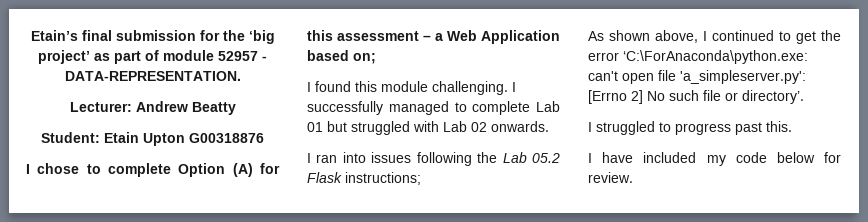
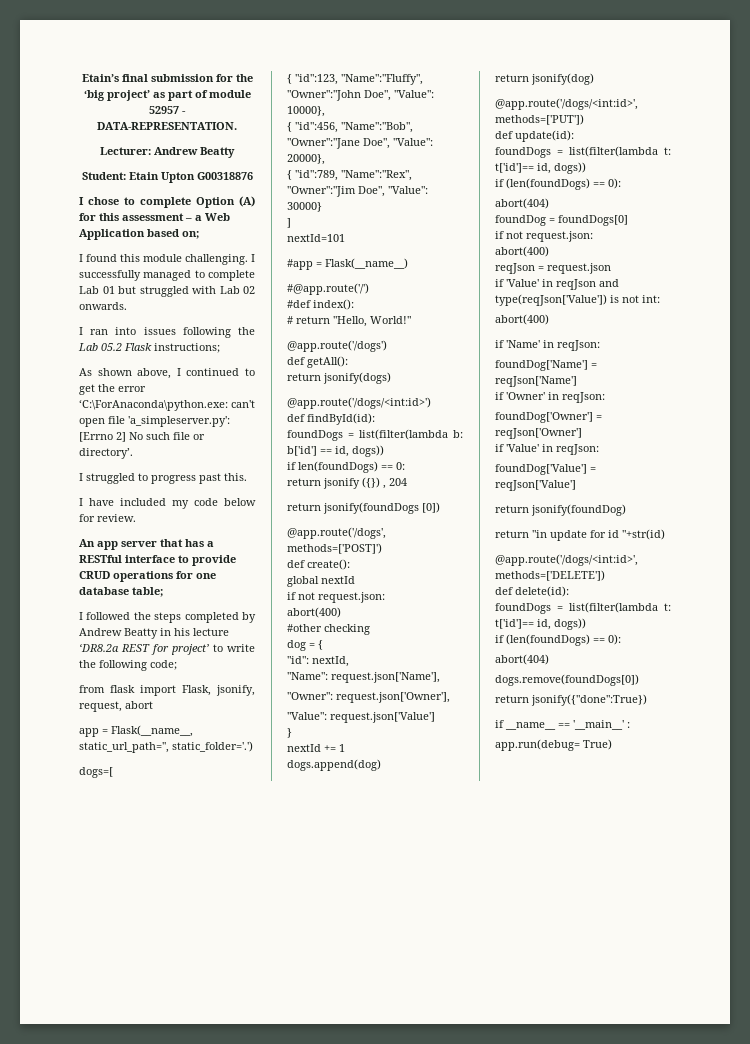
+ An app server that has a RESTful interface to provide CRUD operations for one database table;
+ I followed the steps completed by Andrew Beatty in his lecture ‘DR8.2a REST for project’ to write the following code;
+ from flask import Flask, jsonify, request, abort
+ app = Flask(__name__, static_url_path='', static_folder='.')
+ dogs=[
+ { "id":123, "Name":"Fluffy", "Owner":"John Doe", "Value": 10000},
+ { "id":456, "Name":"Bob", "Owner":"Jane Doe", "Value": 20000},
+ { "id":789, "Name":"Rex", "Owner":"Jim Doe", "Value": 30000}
+ ]
+ nextId=101
+ #app = Flask(__name__)
+ #@app.route('/')
+ #def index():
+ # return "Hello, World!"
+ @app.route('/dogs')
+ def getAll():
+ return jsonify(dogs)
+ @app.route('/dogs/<int:id>')
+ def findById(id):
+ foundDogs = list(filter(lambda b: b['id'] == id, dogs))
+ if len(foundDogs) == 0:
+ return jsonify ({}) , 204
+ return jsonify(foundDogs [0])
+ @app.route('/dogs', methods=['POST]')
+ def create():
+ global nextId
+ if not request.json:
+ abort(400)
+ #other checking
+ dog = {
+ "id": nextId,
+ "Name": request.json['Name'],
+ "Owner": request.json['Owner'],
+ "Value": request.json['Value']
+ }
+ nextId += 1
+ dogs.append(dog)
+ return jsonify(dog)
+ @app.route('/dogs/<int:id>', methods=['PUT'])
+ def update(id):
+ foundDogs = list(filter(lambda t: t['id']== id, dogs))
+ if (len(foundDogs) == 0):
+ abort(404)
+ foundDog = foundDogs[0]
+ if not request.json:
+ abort(400)
+ reqJson = request.json
+ if 'Value' in reqJson and type(reqJson['Value']) is not int:
+ abort(400)
+ if 'Name' in reqJson:
+ foundDog['Name'] = reqJson['Name']
+ if 'Owner' in reqJson:
+ foundDog['Owner'] = reqJson['Owner']
+ if 'Value' in reqJson:
+ foundDog['Value'] = reqJson['Value']
+ return jsonify(foundDog)
+ return "in update for id "+str(id)
+ @app.route('/dogs/<int:id>', methods=['DELETE'])
+ def delete(id):
+ foundDogs = list(filter(lambda t: t['id']== id, dogs))
+ if (len(foundDogs) == 0):
+ abort(404)
+ dogs.remove(foundDogs[0])
+ return jsonify({"done":True})
+ if __name__ == '__main__' :
+ app.run(debug= True)

